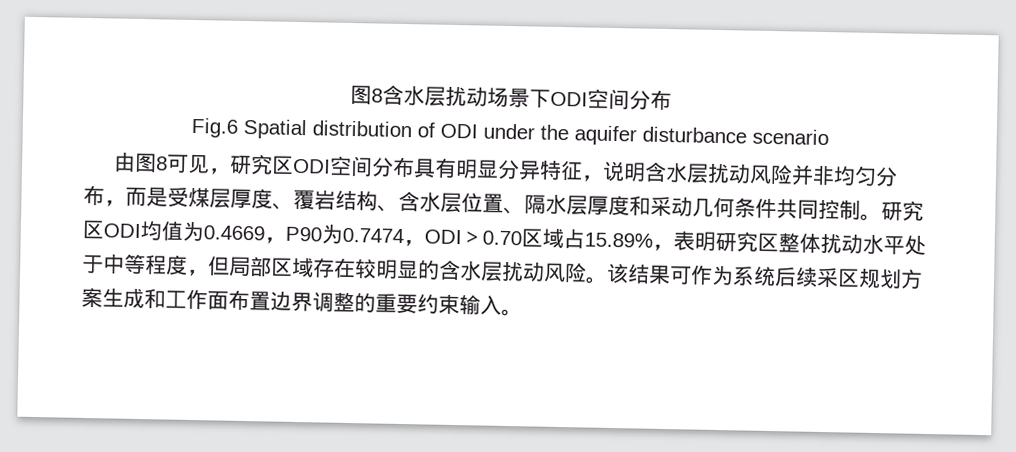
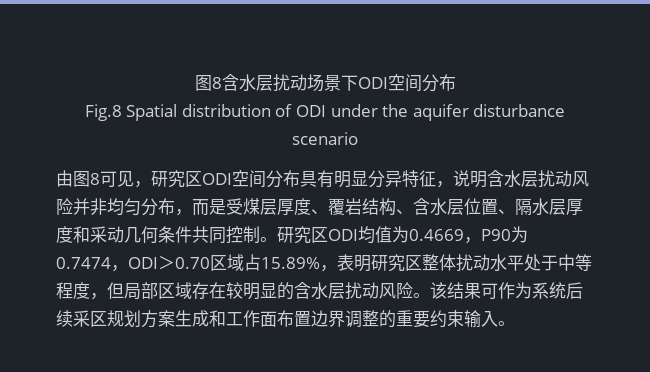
- Fig.6 Spatial distribution of ODI under the aquifer disturbance scenario
+ Fig.8 Spatial distribution of ODI under the aquifer disturbance scenario

